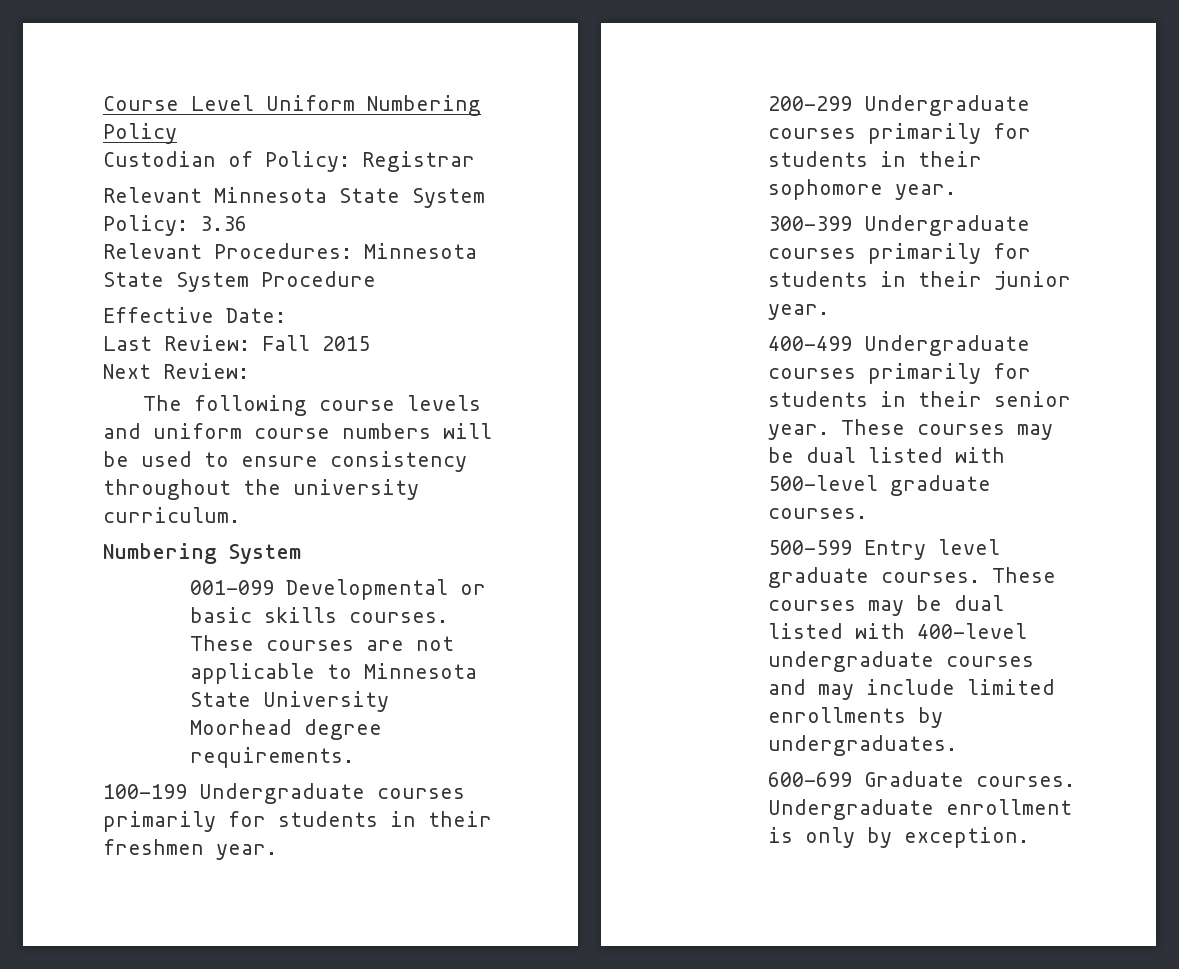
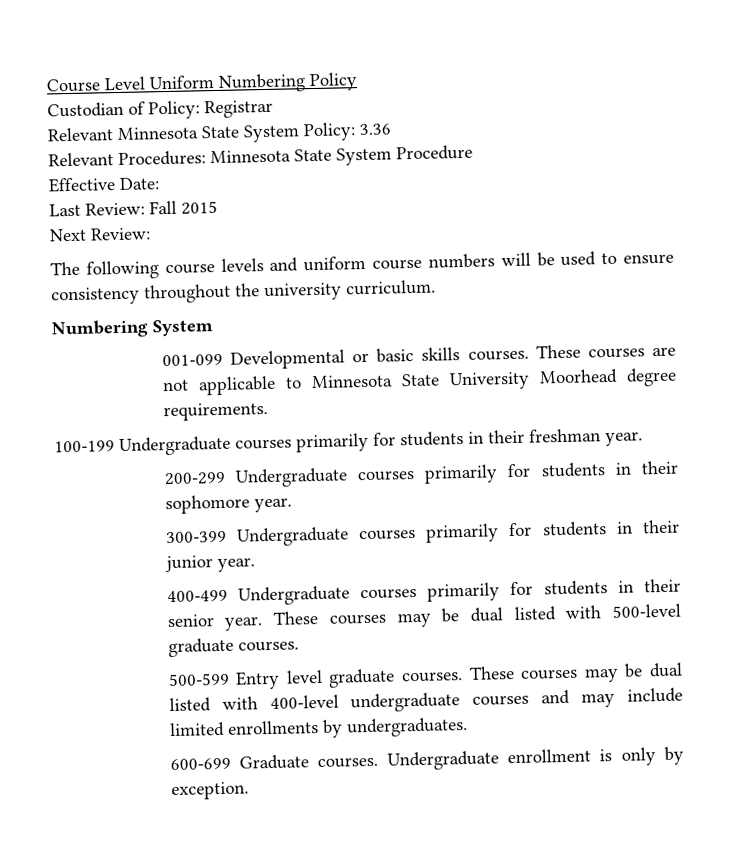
- 100-199 Undergraduate courses primarily for students in their freshmen year.
+ 100-199 Undergraduate courses primarily for students in their freshman year.

